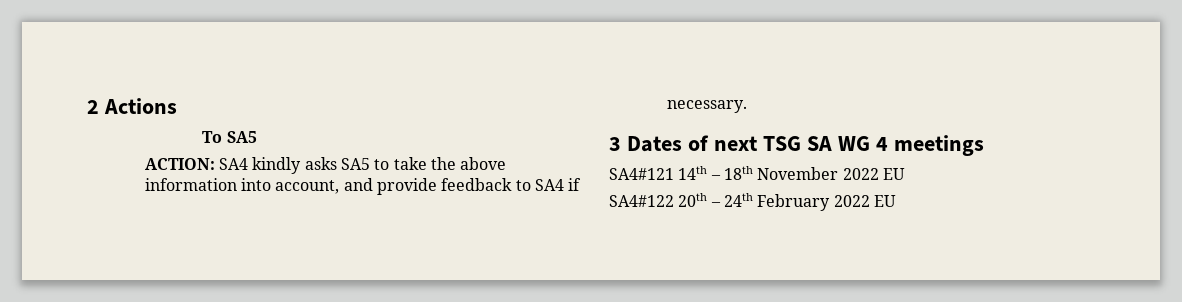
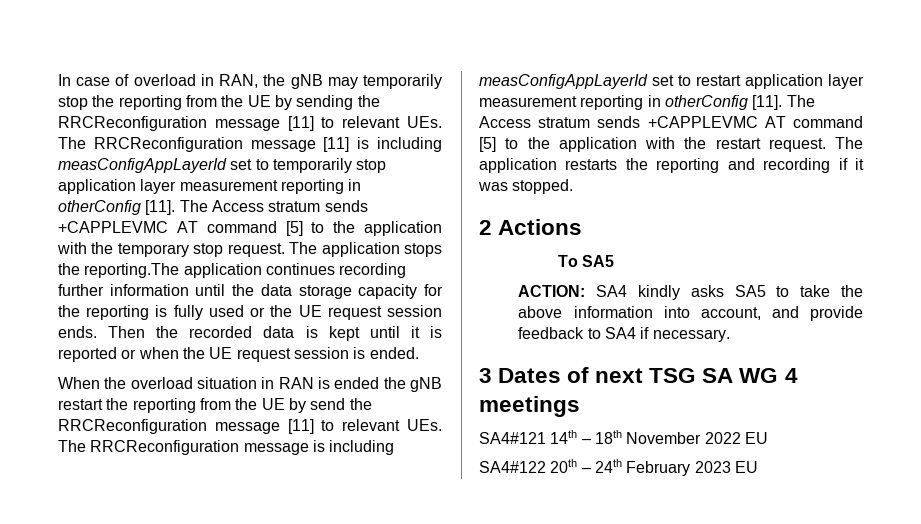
+ In case of overload in RAN, the gNB may temporarily stop the reporting from the UE by sending the RRCReconfiguration message [11] to relevant UEs. The RRCReconfiguration message [11] is including measConfigAppLayerId set to temporarily stop application layer measurement reporting in otherConfig [11]. The Access stratum sends +CAPPLEVMC AT command [5] to the application with the temporary stop request. The application stops the reporting.The application continues recording further information until the data storage capacity for the reporting is fully used or the UE request session ends. Then the recorded data is kept until it is reported or when the UE request session is ended.
+ When the overload situation in RAN is ended the gNB restart the reporting from the UE by send the RRCReconfiguration message [11] to relevant UEs. The RRCReconfiguration message is including measConfigAppLayerId set to restart application layer measurement reporting in otherConfig [11]. The Access stratum sends +CAPPLEVMC AT command [5] to the application with the restart request. The application restarts the reporting and recording if it was stopped.
- SA4#122 20th – 24th February 2022 EU
+ SA4#122 20th – 24th February 2023 EU

